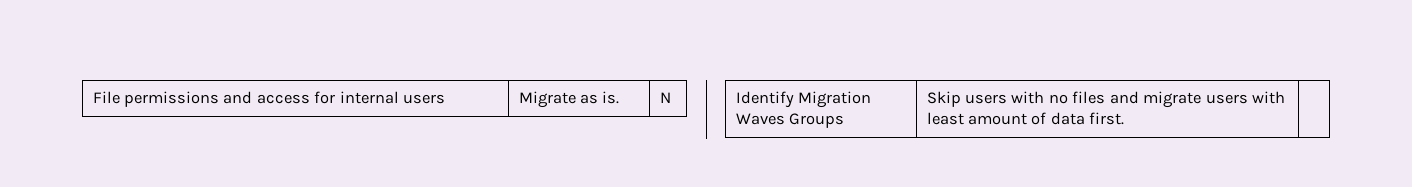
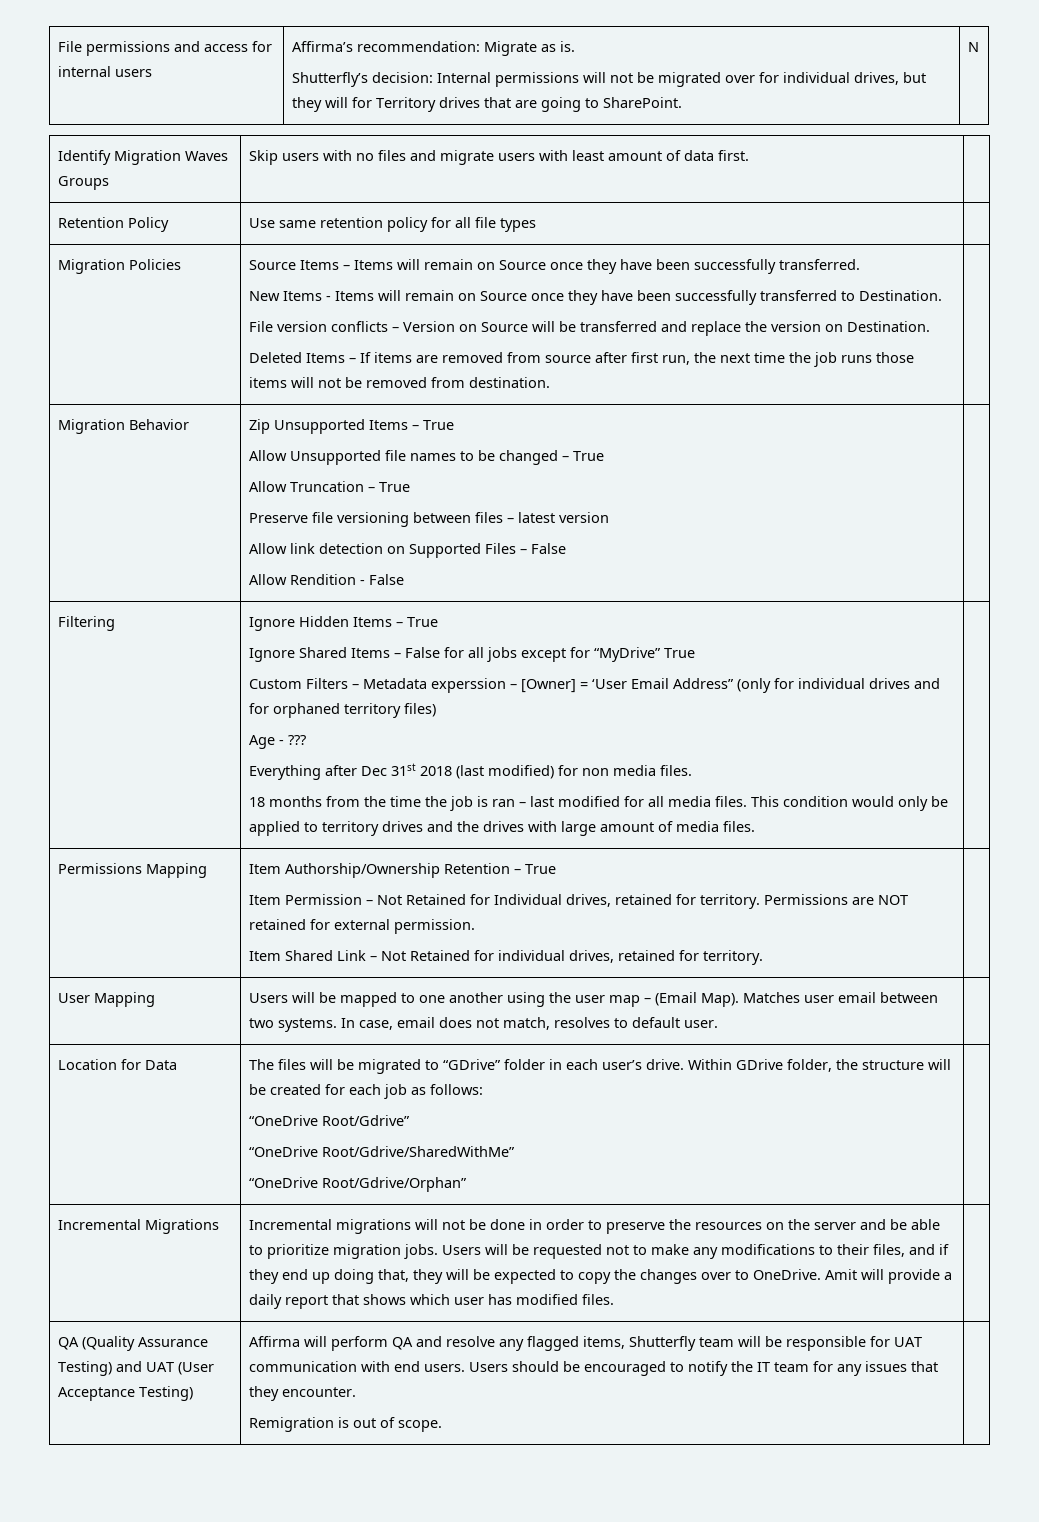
- File permissions and access for internal users | Migrate as is. | N
+ File permissions and access for internal users | Affirma’s recommendation: Migrate as is.
+ Shutterfly’s decision: Internal permissions will not be migrated over for individual drives, but they will for Territory drives that are going to SharePoint. | N
+ Retention Policy | Use same retention policy for all file types |
+ Migration Policies | Source Items – Items will remain on Source once they have been successfully transferred.
+ New Items - Items will remain on Source once they have been successfully transferred to Destination.
+ File version conflicts – Version on Source will be transferred and replace the version on Destination.
+ Deleted Items – If items are removed from source after first run, the next time the job runs those items will not be removed from destination. |
+ Migration Behavior | Zip Unsupported Items – True
+ Allow Unsupported file names to be changed – True
+ Allow Truncation – True
+ Preserve file versioning between files – latest version
+ Allow link detection on Supported Files – False
+ Allow Rendition - False |
+ Filtering | Ignore Hidden Items – True
+ Ignore Shared Items – False for all jobs except for “MyDrive” True
+ Custom Filters – Metadata experssion – [Owner] = ‘User Email Address” (only for individual drives and for orphaned territory files)
+ Age - ???
+ Everything after Dec 31st 2018 (last modified) for non media files.
+ 18 months from the time the job is ran – last modified for all media files. This condition would only be applied to territory drives and the drives with large amount of media files. |
+ Permissions Mapping | Item Authorship/Ownership Retention – True
+ Item Permission – Not Retained for Individual drives, retained for territory. Permissions are NOT retained for external permission.
+ Item Shared Link – Not Retained for individual drives, retained for territory. |
+ User Mapping | Users will be mapped to one another using the user map – (Email Map). Matches user email between two systems. In case, email does not match, resolves to default user. |
+ Location for Data | The files will be migrated to “GDrive” folder in each user’s drive. Within GDrive folder, the structure will be created for each job as follows:
+ “OneDrive Root/Gdrive”
+ “OneDrive Root/Gdrive/SharedWithMe”
+ “OneDrive Root/Gdrive/Orphan” |
+ Incremental Migrations | Incremental migrations will not be done in order to preserve the resources on the server and be able to prioritize migration jobs. Users will be requested not to make any modifications to their files, and if they end up doing that, they will be expected to copy the changes over to OneDrive. Amit will provide a daily report that shows which user has modified files. |
+ QA (Quality Assurance Testing) and UAT (User Acceptance Testing) | Affirma will perform QA and resolve any flagged items, Shutterfly team will be responsible for UAT communication with end users. Users should be encouraged to notify the IT team for any issues that they encounter.
+ Remigration is out of scope.

